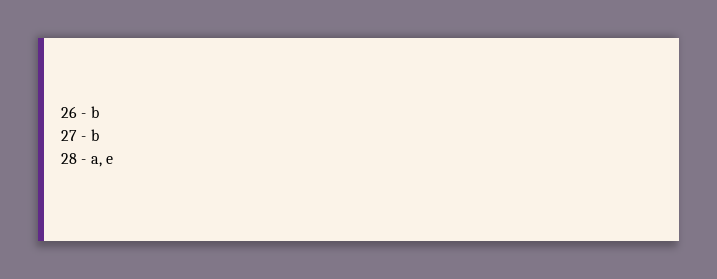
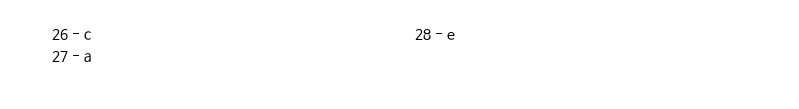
- 26 - b
+ 26 - c
- 27 - b
+ 27 - a
- 28 - a, e
+ 28 - e

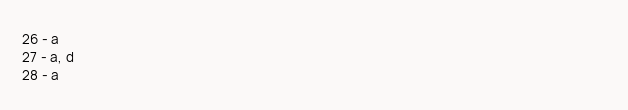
- 26 - c
+ 26 - a
- 27 - a
+ 27 - a, d
- 28 - e
+ 28 - a

